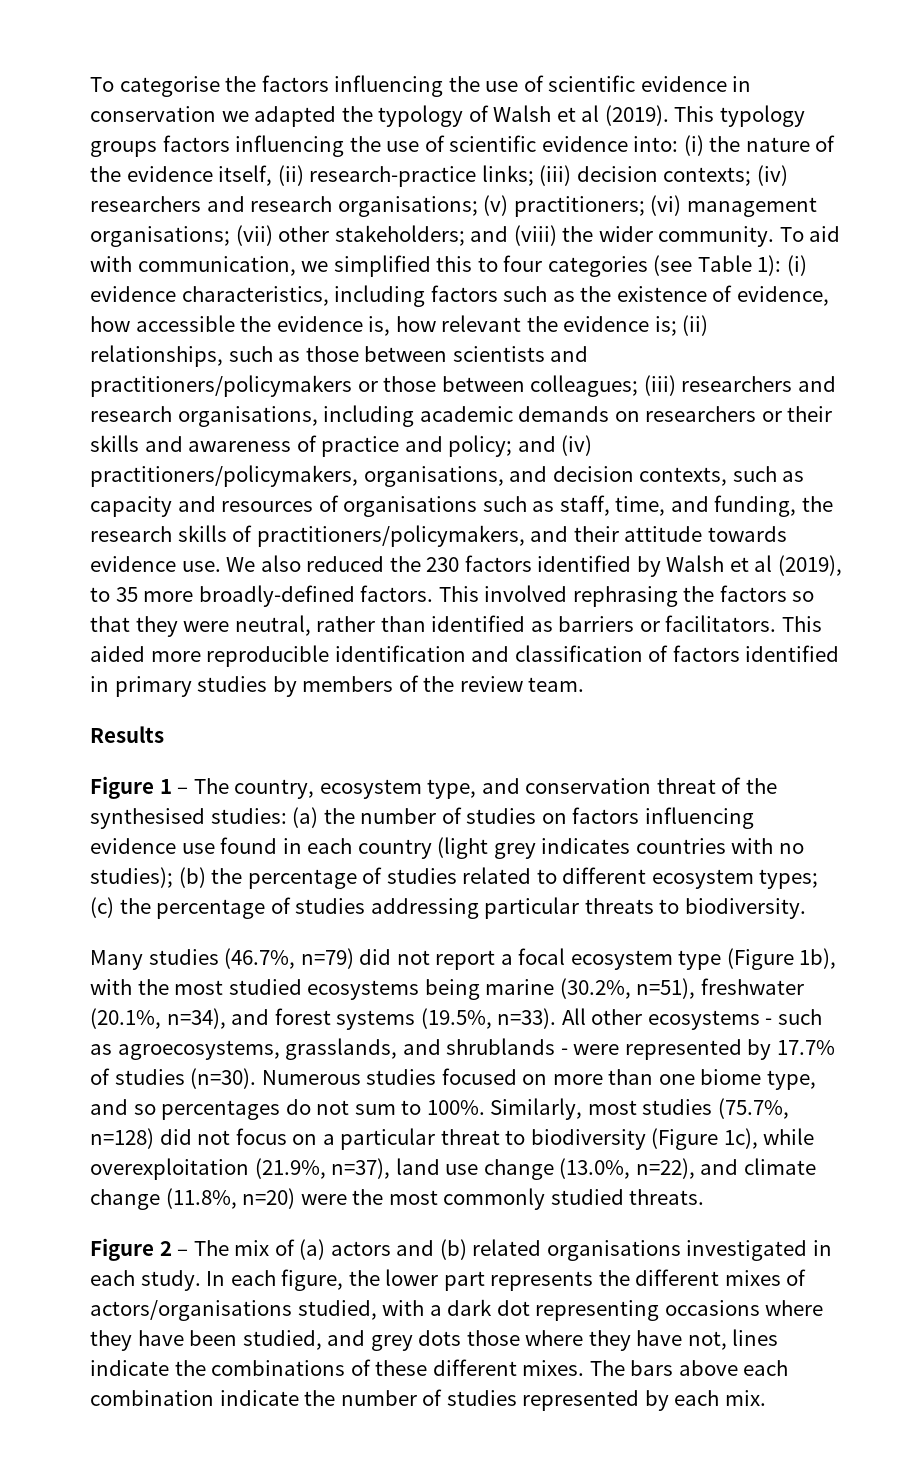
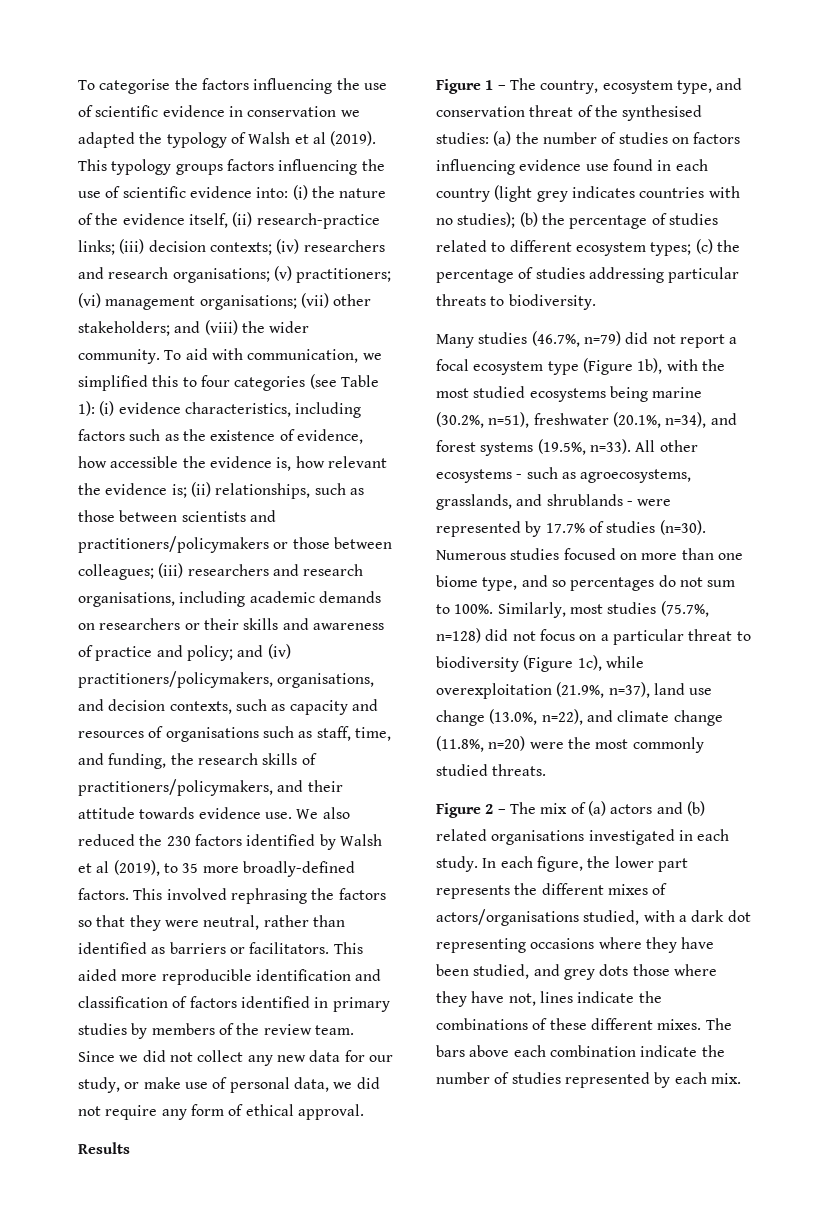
+ Since we did not collect any new data for our study, or make use of personal data, we did not require any form of ethical approval.

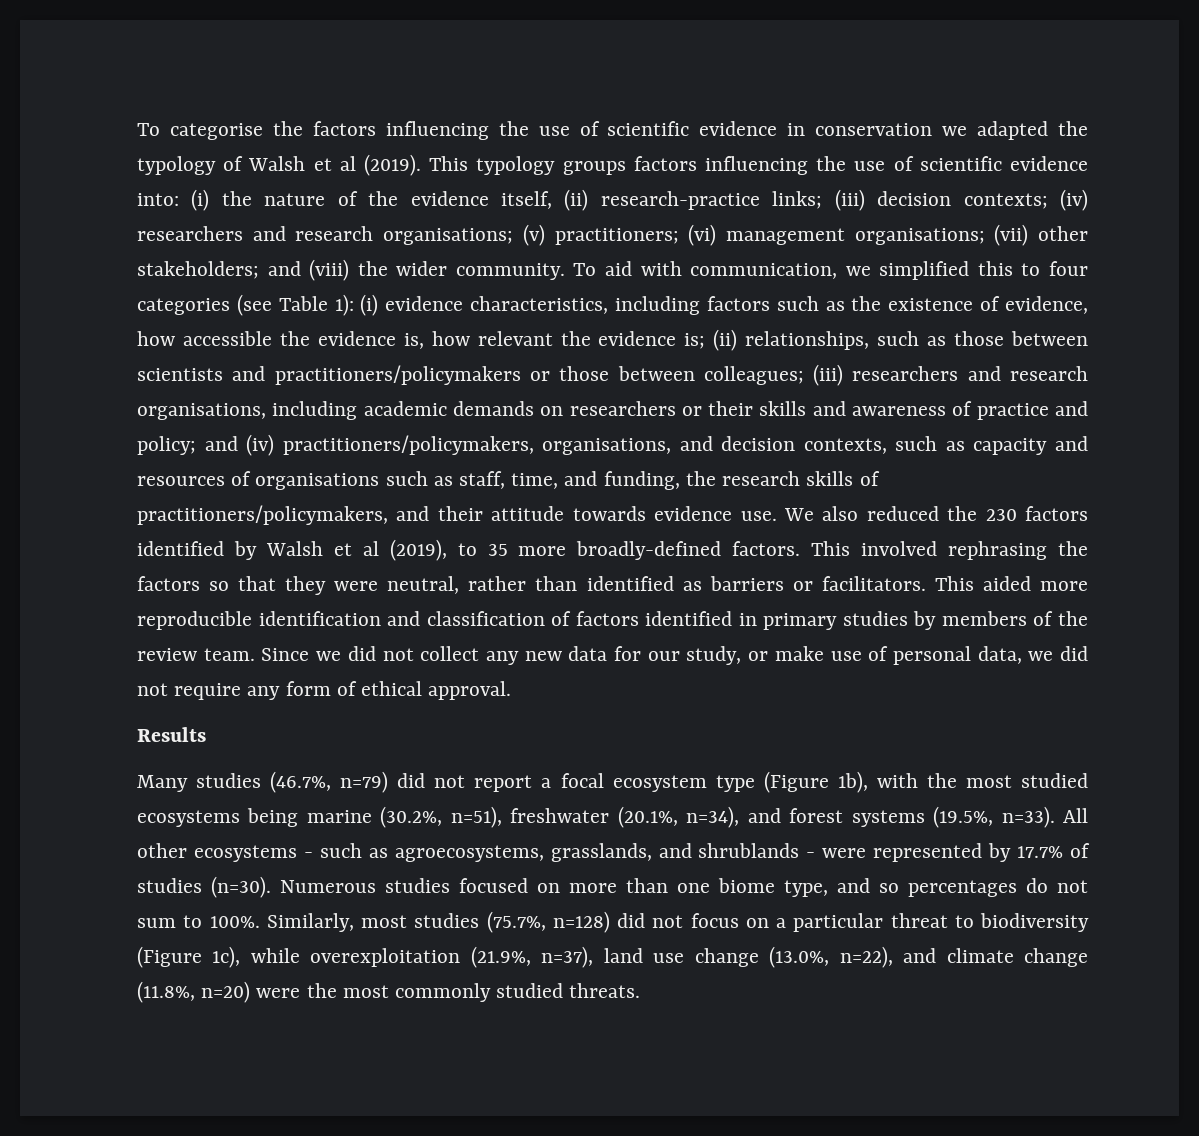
- Figure 1 – The country, ecosystem type, and conservation threat of the synthesised studies: (a) the number of studies on factors influencing evidence use found in each country (light grey indicates countries with no studies); (b) the percentage of studies related to different ecosystem types; (c) the percentage of studies addressing particular threats to biodiversity.
- Figure 2 – The mix of (a) actors and (b) related organisations investigated in each study. In each figure, the lower part represents the different mixes of actors/organisations studied, with a dark dot representing occasions where they have been studied, and grey dots those where they have not, lines indicate the combinations of these different mixes. The bars above each combination indicate the number of studies represented by each mix.

